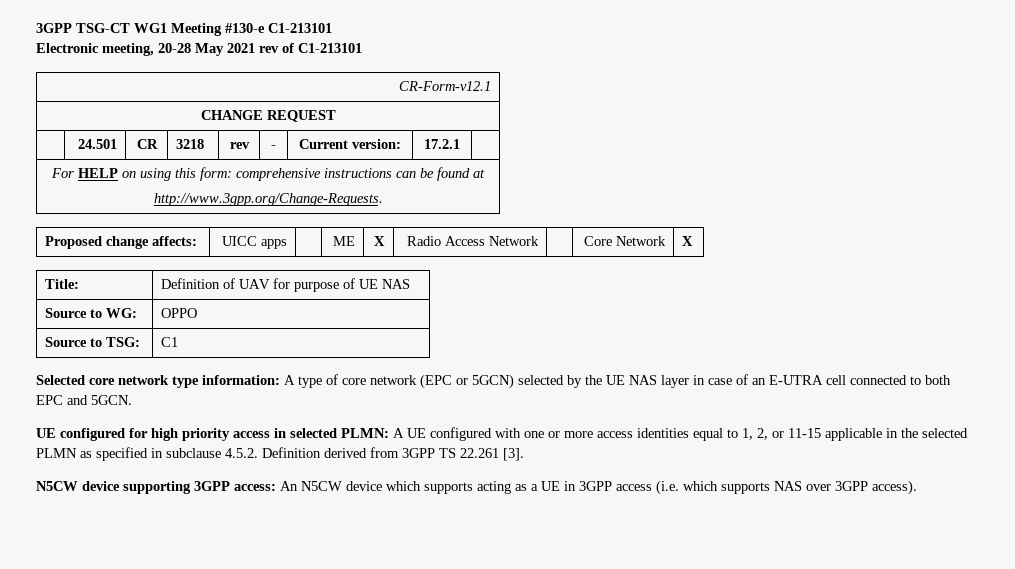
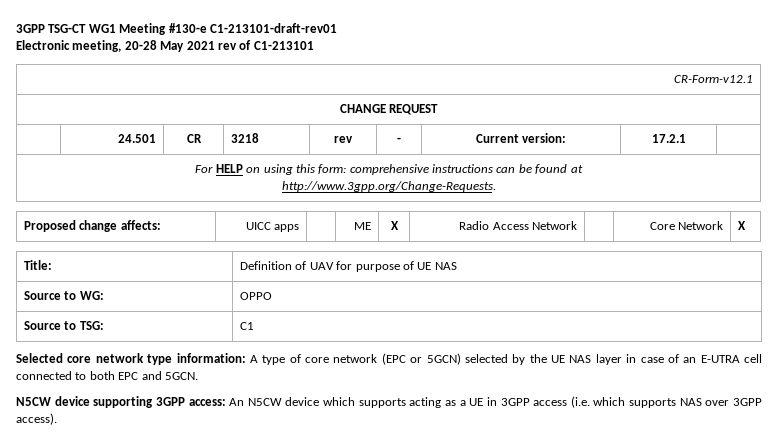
- 3GPP TSG-CT WG1 Meeting #130-e C1-213101
+ 3GPP TSG-CT WG1 Meeting #130-e C1-213101-draft-rev01
- UE configured for high priority access in selected PLMN: A UE configured with one or more access identities equal to 1, 2, or 11-15 applicable in the selected PLMN as specified in subclause 4.5.2. Definition derived from 3GPP TS 22.261 [3].

